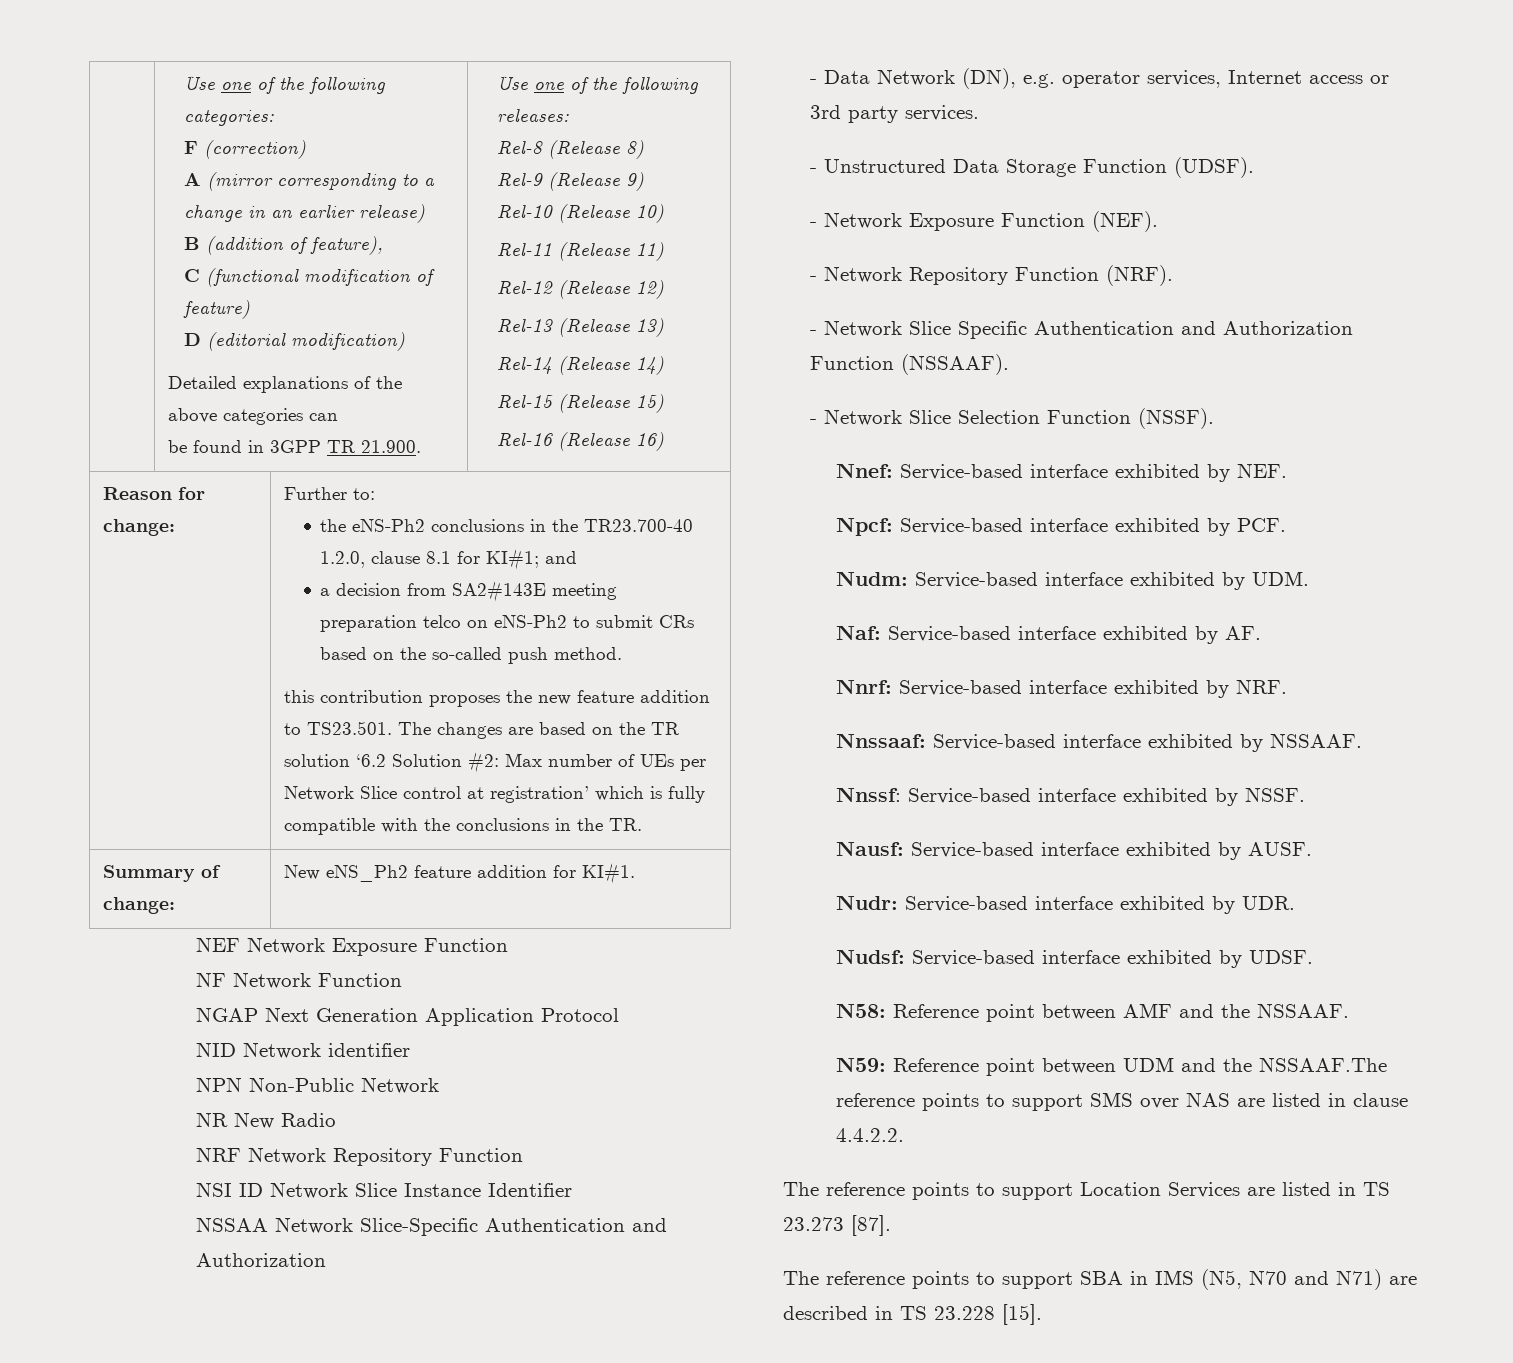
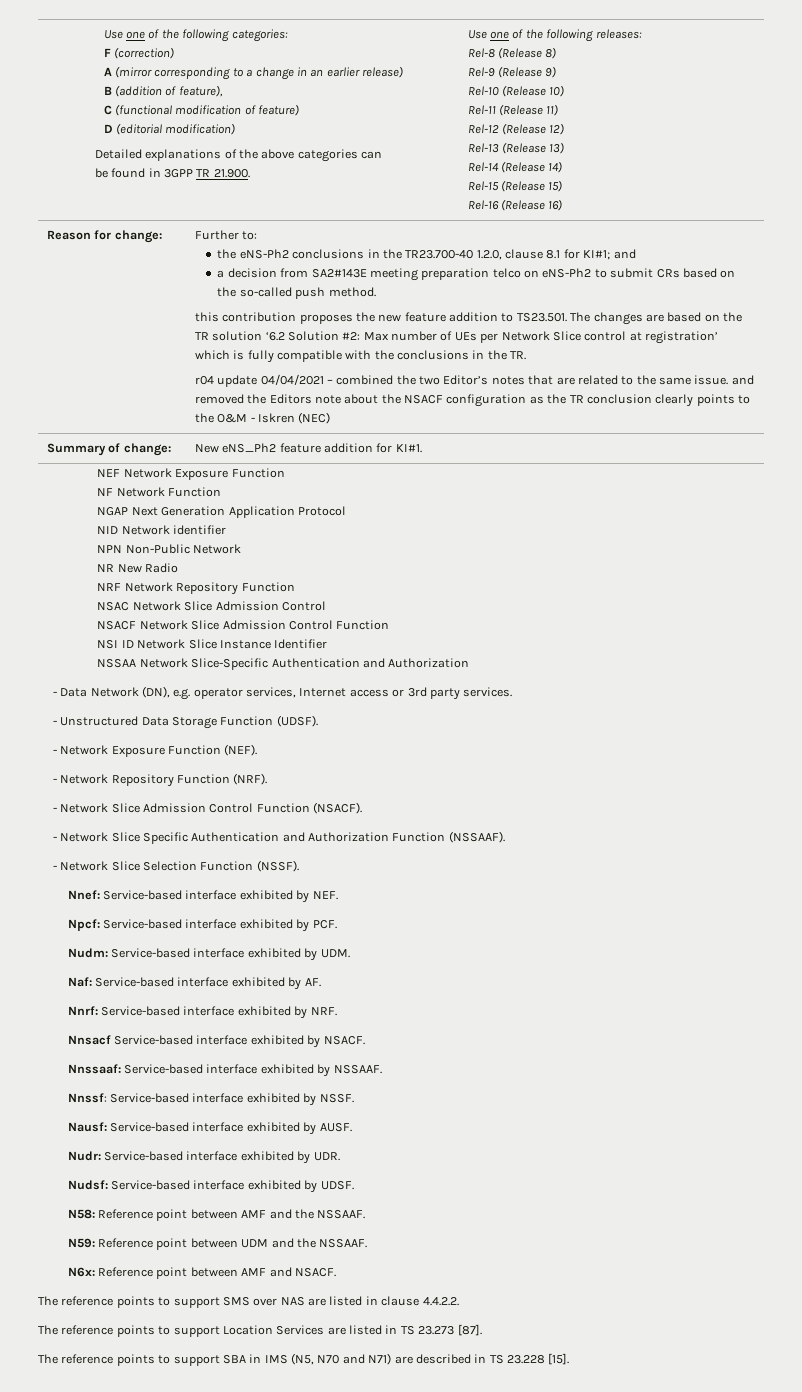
+ r04 update 04/04/2021 – combined the two Editor’s notes that are related to the same issue. and removed the Editors note about the NSACF configuration as the TR conclusion clearly points to the O&M - Iskren (NEC)
+ NSAC Network Slice Admission Control
+ NSACF Network Slice Admission Control Function
+ - Network Slice Admission Control Function (NSACF).
+ Nnsacf Service-based interface exhibited by NSACF.
- N59: Reference point between UDM and the NSSAAF.The reference points to support SMS over NAS are listed in clause 4.4.2.2.
+ N59: Reference point between UDM and the NSSAAF.
+ N6x: Reference point between AMF and NSACF.
+ The reference points to support SMS over NAS are listed in clause 4.4.2.2.

